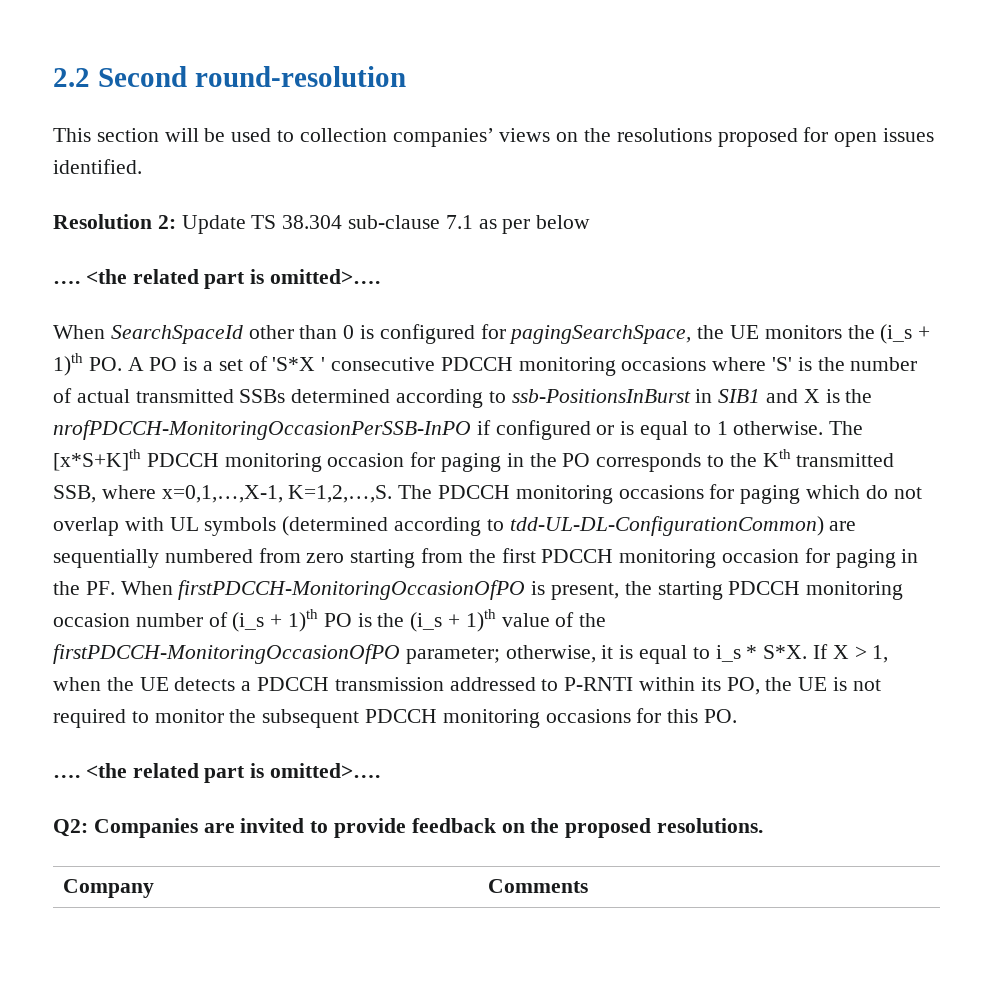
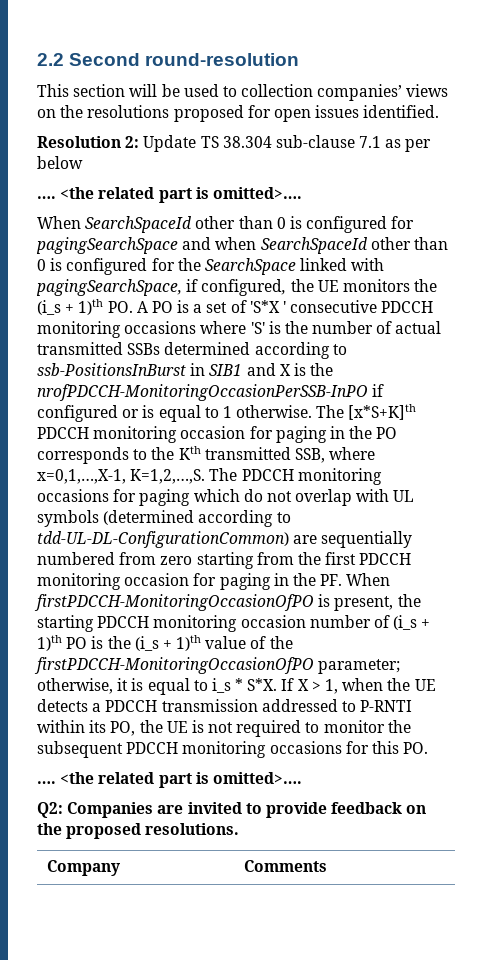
- When SearchSpaceId other than 0 is configured for pagingSearchSpace, the UE monitors the (i_s + 1)th PO. A PO is a set of 'S*X ' consecutive PDCCH monitoring occasions where 'S' is the number of actual transmitted SSBs determined according to ssb-PositionsInBurst in SIB1 and X is the nrofPDCCH-MonitoringOccasionPerSSB-InPO if configured or is equal to 1 otherwise.
+ When SearchSpaceId other than 0 is configured for pagingSearchSpace and when SearchSpaceId other than 0 is configured for the SearchSpace linked with pagingSearchSpace, if configured, the UE monitors the (i_s + 1)th PO. A PO is a set of 'S*X ' consecutive PDCCH monitoring occasions where 'S' is the number of actual transmitted SSBs determined according to ssb-PositionsInBurst in SIB1 and X is the nrofPDCCH-MonitoringOccasionPerSSB-InPO if configured or is equal to 1 otherwise.

